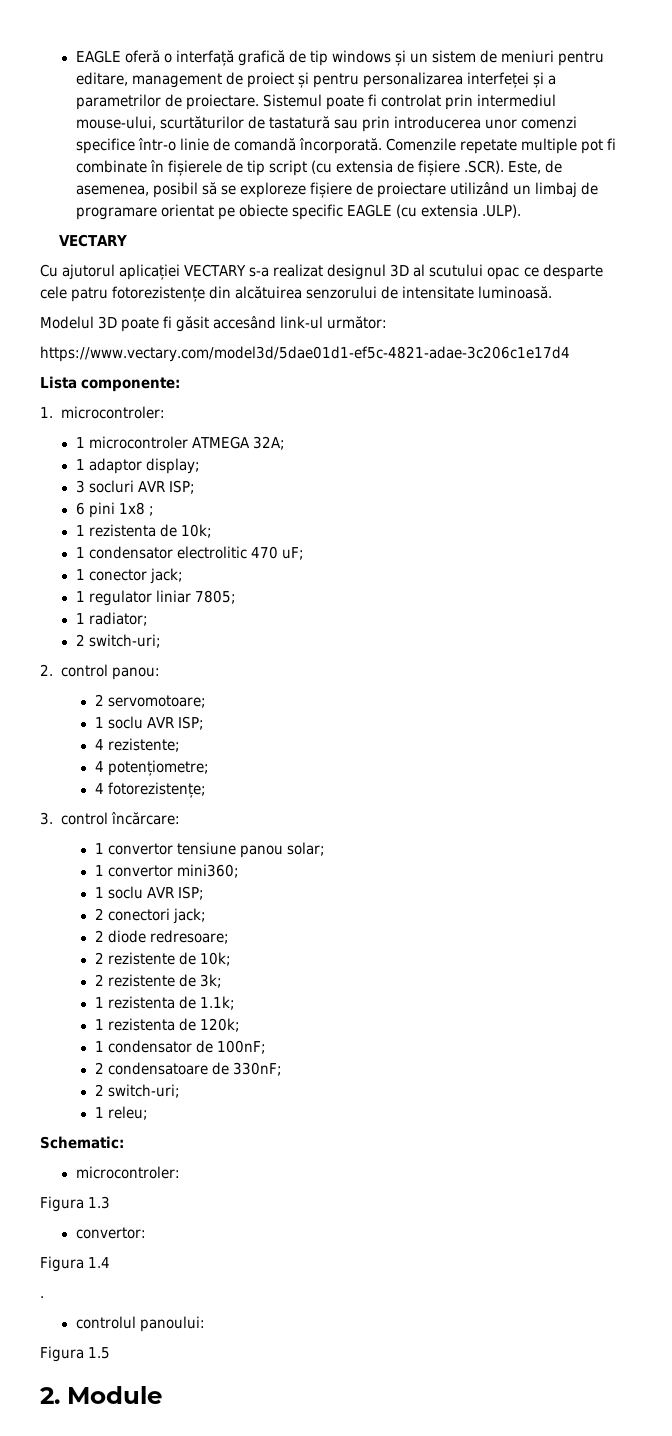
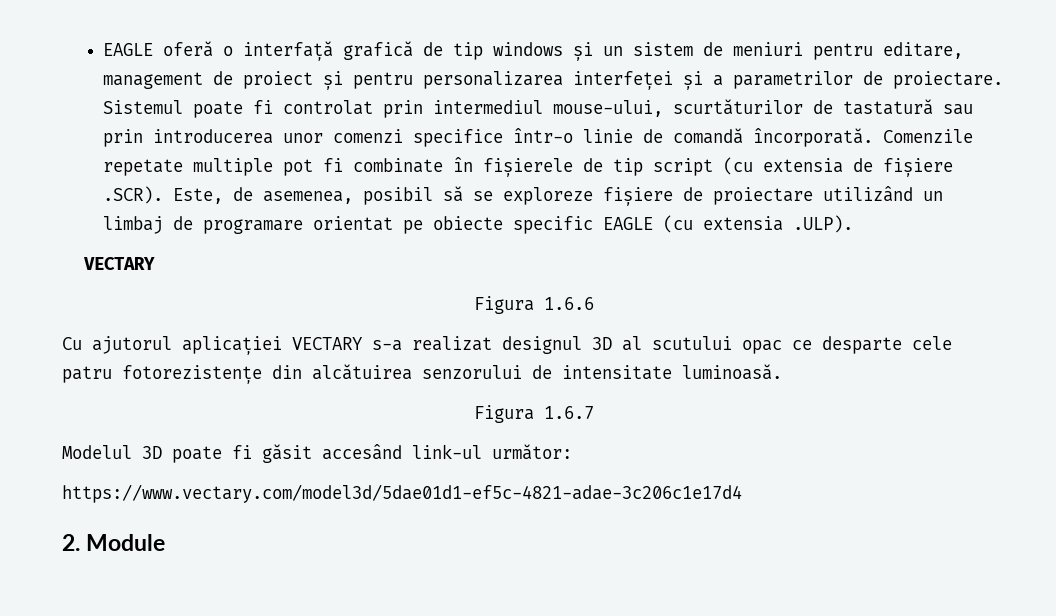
+ Figura 1.6.6
+ Figura 1.6.7
- Lista componente:
- 1. microcontroler:
- 1 microcontroler ATMEGA 32A;
- 1 adaptor display;
- 3 socluri AVR ISP;
- 6 pini 1x8 ;
- 1 rezistenta de 10k;
- 1 condensator electrolitic 470 uF;
- 1 conector jack;
- 1 regulator liniar 7805;
- 1 radiator;
- 2 switch-uri;
- 2. control panou:
- 2 servomotoare;
- 1 soclu AVR ISP;
- 4 rezistente;
- 4 potențiometre;
- 4 fotorezistențe;
- 3. control încărcare:
- 1 convertor tensiune panou solar;
- 1 convertor mini360;
- 1 soclu AVR ISP;
- 2 conectori jack;
- 2 diode redresoare;
- 2 rezistente de 10k;
- 2 rezistente de 3k;
- 1 rezistenta de 1.1k;
- 1 rezistenta de 120k;
- 1 condensator de 100nF;
- 2 condensatoare de 330nF;
- 2 switch-uri;
- 1 releu;
- Schematic:
- microcontroler:
- Figura 1.3
- convertor:
- Figura 1.4
- .
- controlul panoului:
- Figura 1.5

